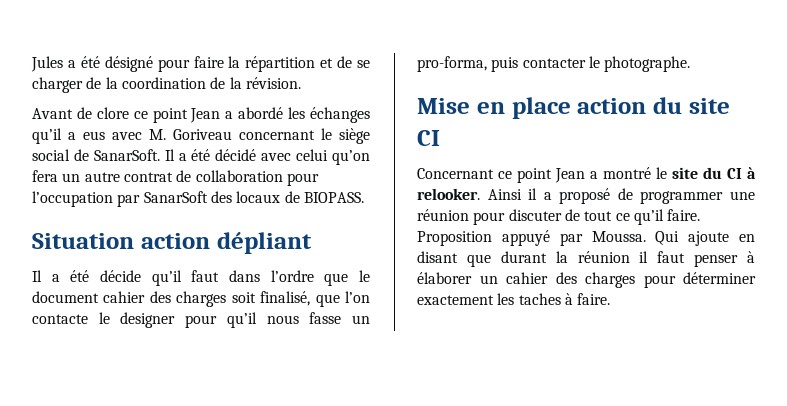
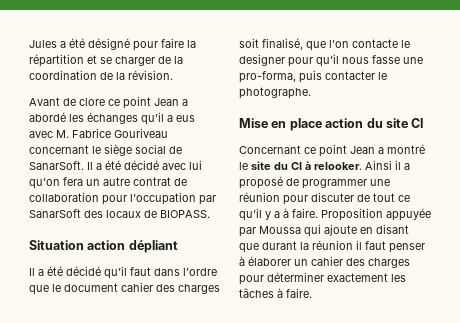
- Jules a été désigné pour faire la répartition et de se charger de la coordination de la révision.
+ Jules a été désigné pour faire la répartition et se charger de la coordination de la révision.
- Avant de clore ce point Jean a abordé les échanges qu’il a eus avec M. Goriveau concernant le siège social de SanarSoft.
+ Avant de clore ce point Jean a abordé les échanges qu’il a eus avec M. Fabrice Gouriveau concernant le siège social de SanarSoft.
- Il a été décidé avec celui qu’on fera un autre contrat de collaboration pour l’occupation par SanarSoft des locaux de BIOPASS.
+ Il a été décidé avec lui qu’on fera un autre contrat de collaboration pour l’occupation par SanarSoft des locaux de BIOPASS.
- Il a été décide qu’il faut dans l’ordre que le document cahier des charges soit finalisé, que l’on contacte le designer pour qu’il nous fasse un pro-forma, puis contacter le photographe.
+ Il a été décidé qu’il faut dans l’ordre que le document cahier des charges soit finalisé, que l’on contacte le designer pour qu’il nous fasse une pro-forma, puis contacter le photographe.
- Ainsi il a proposé de programmer une réunion pour discuter de tout ce qu’il faire. Proposition appuyé par Moussa. Qui ajoute en disant que durant la réunion il faut penser à élaborer un cahier des charges pour déterminer exactement les taches à faire.
+ Ainsi il a proposé de programmer une réunion pour discuter de tout ce qu’il y a à faire. Proposition appuyée par Moussa qui ajoute en disant que durant la réunion il faut penser à élaborer un cahier des charges pour déterminer exactement les tâches à faire.

